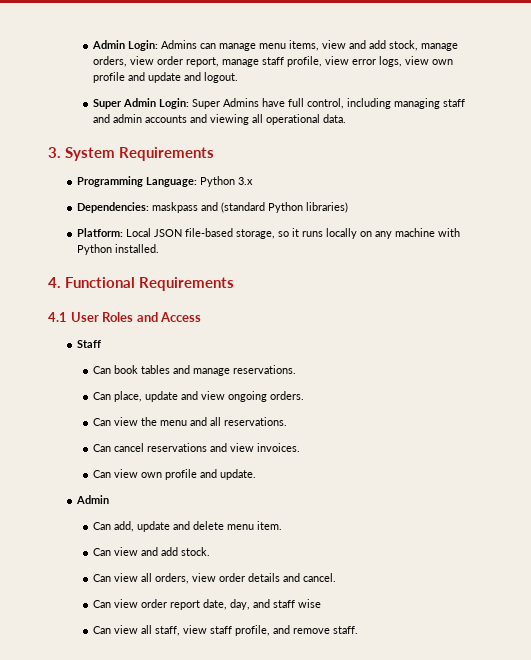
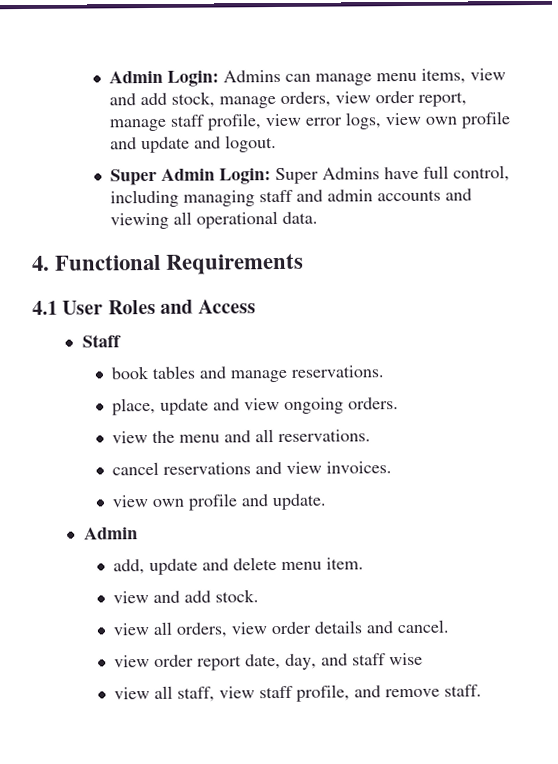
- 3. System Requirements
- Programming Language: Python 3.x
- Dependencies: maskpass and (standard Python libraries)
- Platform: Local JSON file-based storage, so it runs locally on any machine with Python installed.
- Can book tables and manage reservations.
+ book tables and manage reservations.
- Can place, update and view ongoing orders.
+ place, update and view ongoing orders.
- Can view the menu and all reservations.
+ view the menu and all reservations.
- Can cancel reservations and view invoices.
+ cancel reservations and view invoices.
- Can view own profile and update.
+ view own profile and update.
- Can add, update and delete menu item.
+ add, update and delete menu item.
- Can view and add stock.
+ view and add stock.
- Can view all orders, view order details and cancel.
+ view all orders, view order details and cancel.
- Can view order report date, day, and staff wise
+ view order report date, day, and staff wise
- Can view all staff, view staff profile, and remove staff.
+ view all staff, view staff profile, and remove staff.

